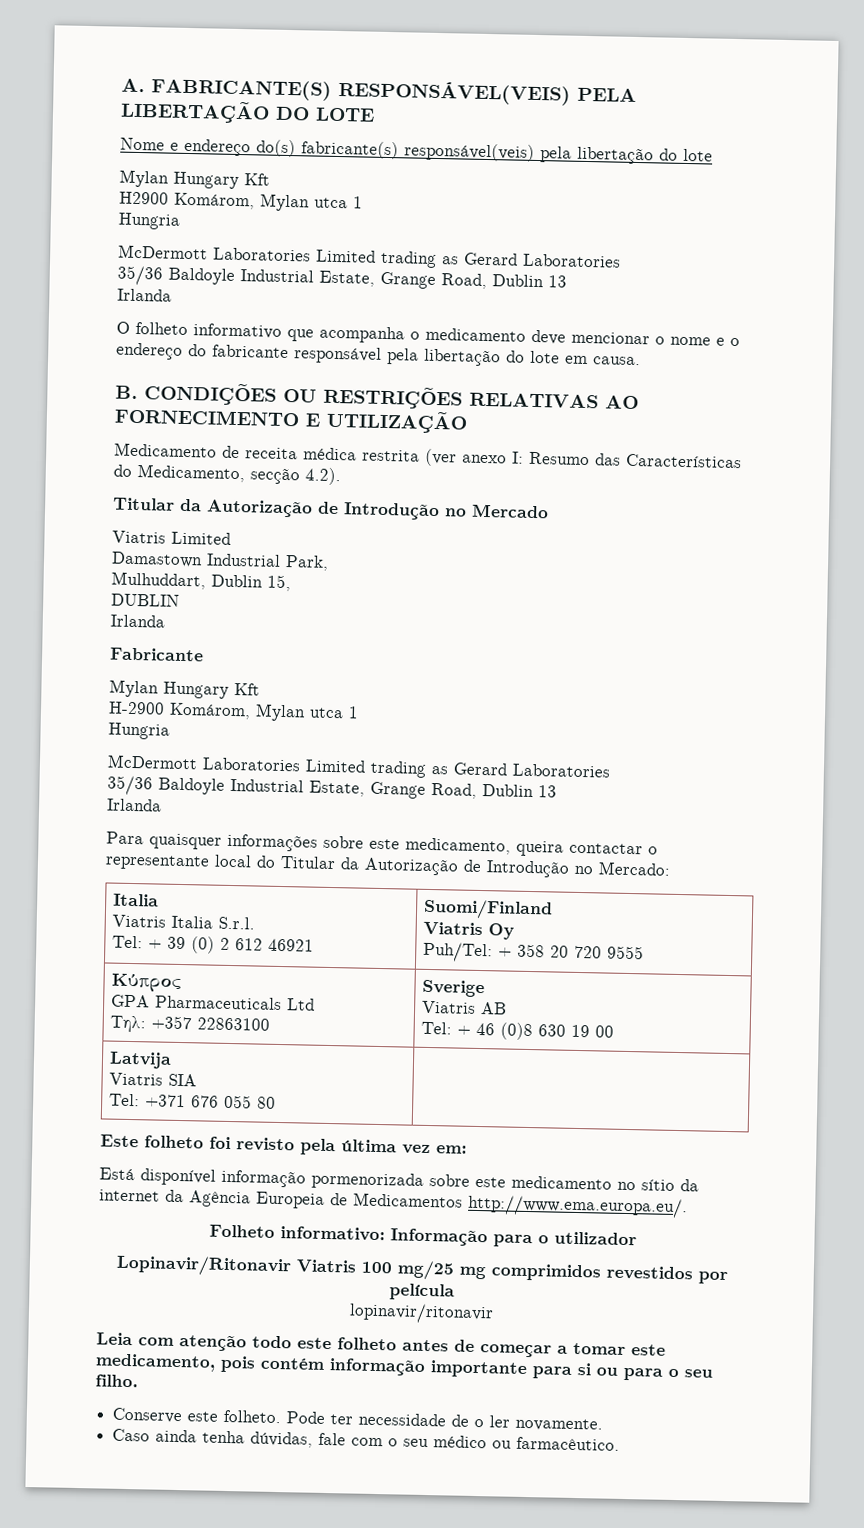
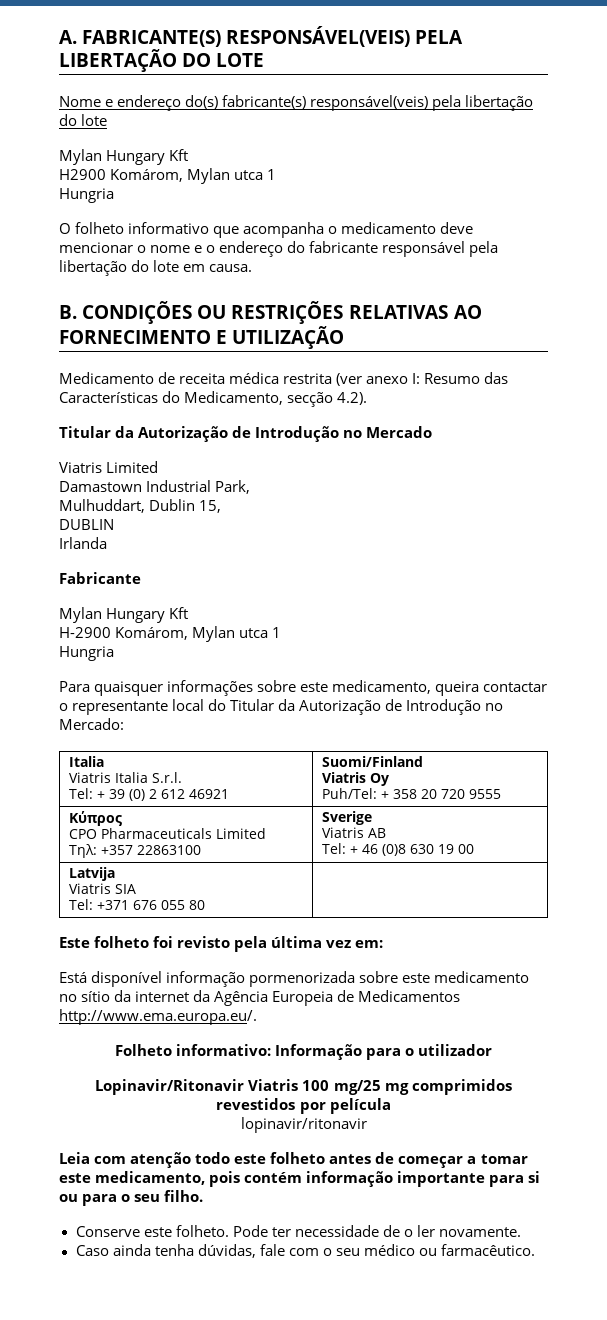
  H2900 Komárom, Mylan utca 1
  Hungria
- McDermott Laboratories Limited trading as Gerard Laboratories
- 35/36 Baldoyle Industrial Estate, Grange Road, Dublin 13
- Irlanda
  H-2900 Komárom, Mylan utca 1
  Hungria
- McDermott Laboratories Limited trading as Gerard Laboratories
- 35/36 Baldoyle Industrial Estate, Grange Road, Dublin 13
- Irlanda
  Κύπρος
- GPA Pharmaceuticals Ltd
+ CPO Pharmaceuticals Limited

